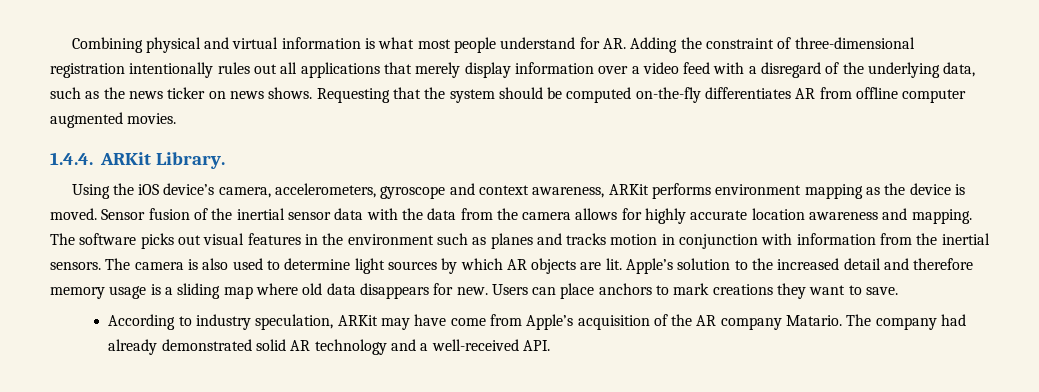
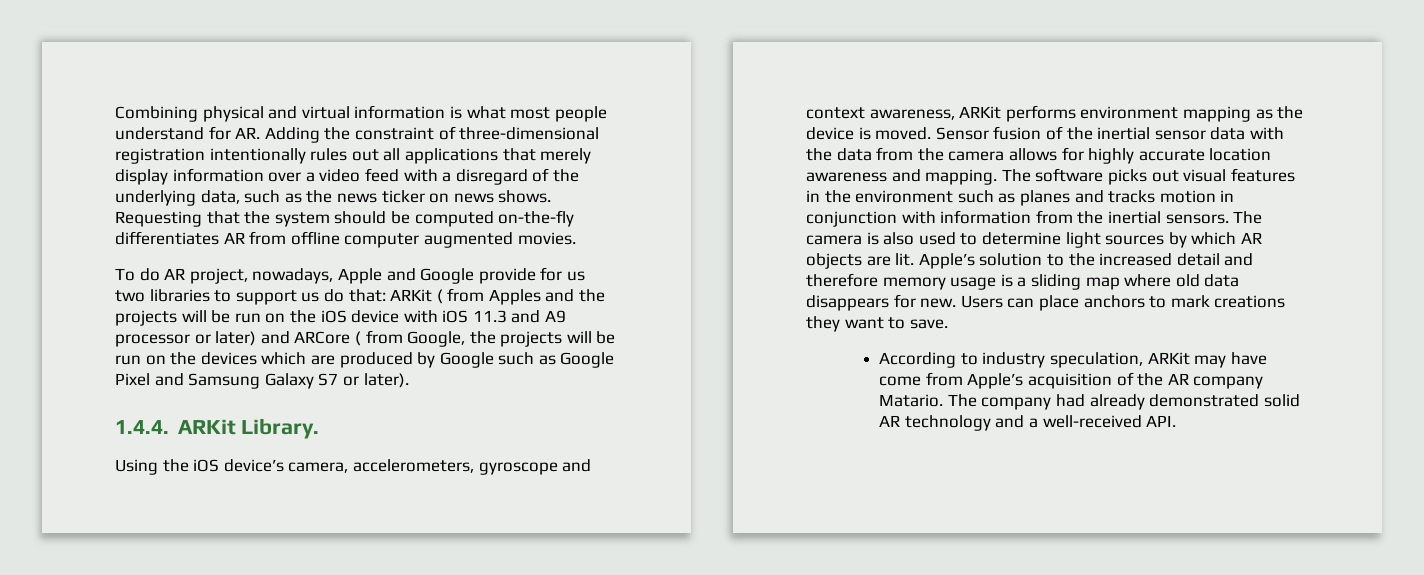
+ To do AR project, nowadays, Apple and Google provide for us two libraries to support us do that: ARKit ( from Apples and the projects will be run on the iOS device with iOS 11.3 and A9 processor or later) and ARCore ( from Google, the projects will be run on the devices which are produced by Google such as Google Pixel and Samsung Galaxy S7 or later).

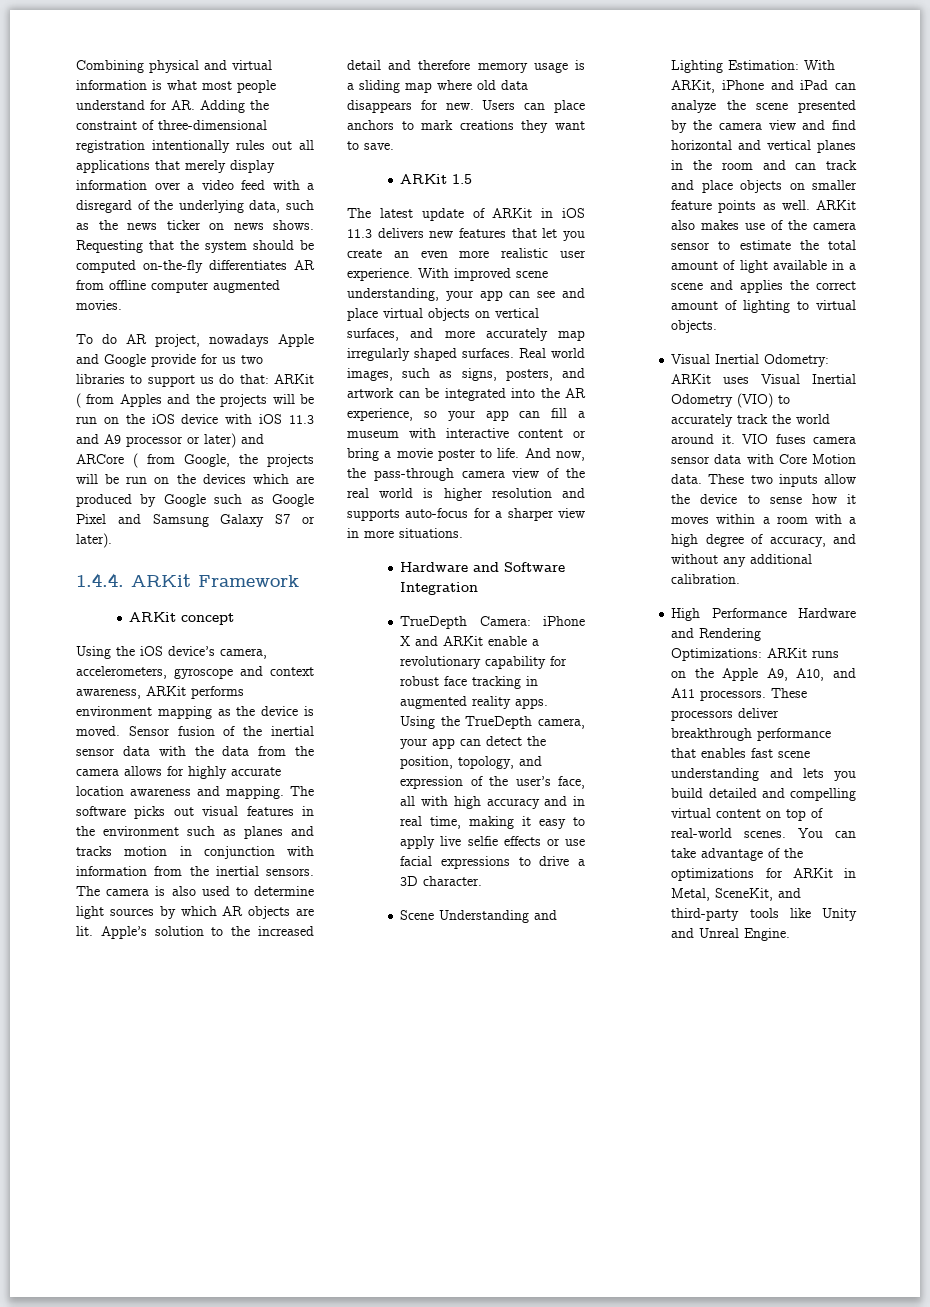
- To do AR project, nowadays, Apple and Google provide for us two libraries to support us do that:
+ To do AR project, nowadays Apple and Google provide for us two libraries to support us do that:
- 1.4.4. ARKit Library.
+ 1.4.4. ARKit Framework
+ ARKit concept
- According to industry speculation, ARKit may have come from Apple’s acquisition of the AR company Matario. The company had already demonstrated solid AR technology and a well-received API.
+ ARKit 1.5
+ The latest update of ARKit in iOS 11.3 delivers new features that let you create an even more realistic user experience. With improved scene understanding, your app can see and place virtual objects on vertical surfaces, and more accurately map irregularly shaped surfaces. Real world images, such as signs, posters, and artwork can be integrated into the AR experience, so your app can fill a museum with interactive content or bring a movie poster to life. And now, the pass-through camera view of the real world is higher resolution and supports auto-focus for a sharper view in more situations.
+ Hardware and Software Integration
+ TrueDepth Camera: iPhone X and ARKit enable a revolutionary capability for robust face tracking in augmented reality apps. Using the TrueDepth camera, your app can detect the position, topology, and expression of the user’s face, all with high accuracy and in real time, making it easy to apply live selfie effects or use facial expressions to drive a 3D character.
+ Scene Understanding and Lighting Estimation: With ARKit, iPhone and iPad can analyze the scene presented by the camera view and find horizontal and vertical planes in the room and can track and place objects on smaller feature points as well. ARKit also makes use of the camera sensor to estimate the total amount of light available in a scene and applies the correct amount of lighting to virtual objects.
+ Visual Inertial Odometry: ARKit uses Visual Inertial Odometry (VIO) to accurately track the world around it. VIO fuses camera sensor data with Core Motion data. These two inputs allow the device to sense how it moves within a room with a high degree of accuracy, and without any additional calibration.
+ High Performance Hardware and Rendering Optimizations: ARKit runs on the Apple A9, A10, and A11 processors. These processors deliver breakthrough performance that enables fast scene understanding and lets you build detailed and compelling virtual content on top of real-world scenes. You can take advantage of the optimizations for ARKit in Metal, SceneKit, and third-party tools like Unity and Unreal Engine.

